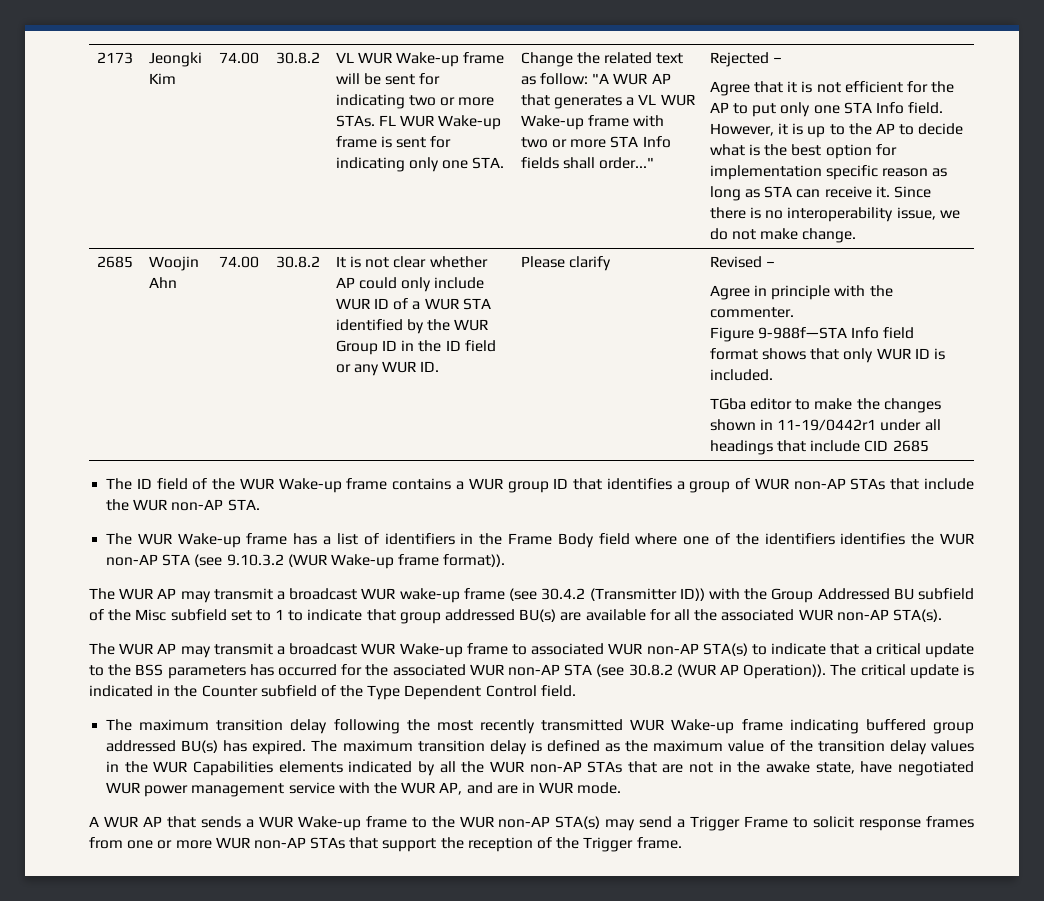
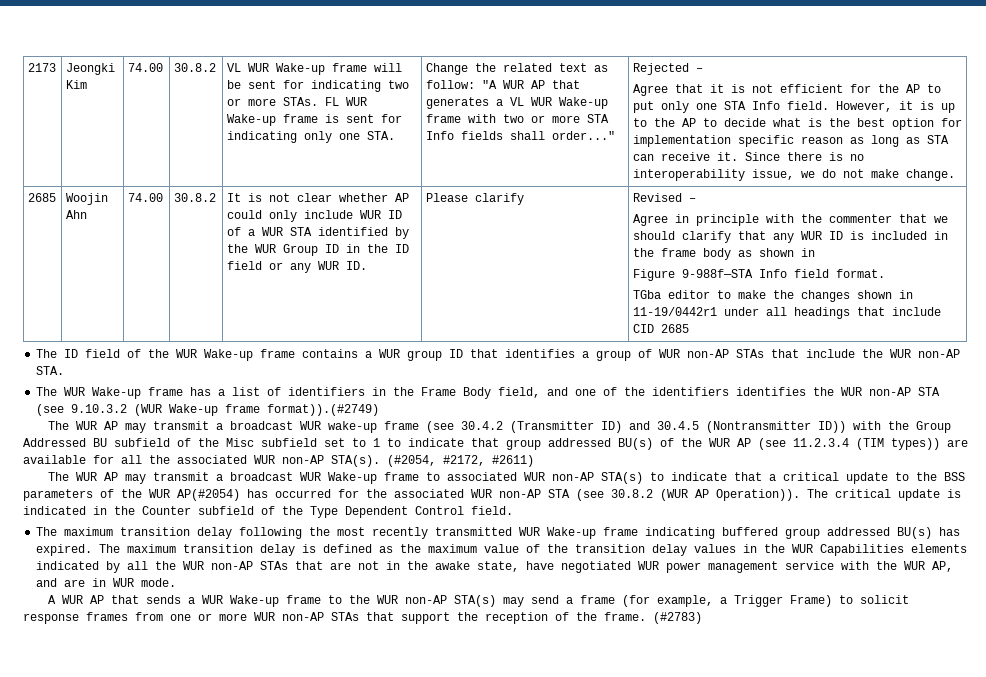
- Agree in principle with the commenter.
- Figure 9-988f—STA Info field format shows that only WUR ID is included.
+ Agree in principle with the commenter that we should clarify that any WUR ID is included in the frame body as shown in
+ Figure 9-988f—STA Info field format.
- The WUR Wake-up frame has a list of identifiers in the Frame Body field where one of the identifiers identifies the WUR non-AP STA (see 9.10.3.2 (WUR Wake-up frame format)).
+ The WUR Wake-up frame has a list of identifiers in the Frame Body field, and one of the identifiers identifies the WUR non-AP STA (see 9.10.3.2 (WUR Wake-up frame format)).(#2749)
- The WUR AP may transmit a broadcast WUR wake-up frame (see 30.4.2 (Transmitter ID)) with the Group Addressed BU subfield of the Misc subfield set to 1 to indicate that group addressed BU(s) are available for all the associated WUR non-AP STA(s).
+ The WUR AP may transmit a broadcast WUR wake-up frame (see 30.4.2 (Transmitter ID) and 30.4.5 (Nontransmitter ID)) with the Group Addressed BU subfield of the Misc subfield set to 1 to indicate that group addressed BU(s) of the WUR AP (see 11.2.3.4 (TIM types)) are available for all the associated WUR non-AP STA(s). (#2054, #2172, #2611)
- The WUR AP may transmit a broadcast WUR Wake-up frame to associated WUR non-AP STA(s) to indicate that a critical update to the BSS parameters has occurred for the associated WUR non-AP STA (see 30.8.2 (WUR AP Operation)).
+ The WUR AP may transmit a broadcast WUR Wake-up frame to associated WUR non-AP STA(s) to indicate that a critical update to the BSS parameters of the WUR AP(#2054) has occurred for the associated WUR non-AP STA (see 30.8.2 (WUR AP Operation)).
- A WUR AP that sends a WUR Wake-up frame to the WUR non-AP STA(s) may send a Trigger Frame to solicit response frames from one or more WUR non-AP STAs that support the reception of the Trigger frame.
+ A WUR AP that sends a WUR Wake-up frame to the WUR non-AP STA(s) may send a frame (for example, a Trigger Frame) to solicit response frames from one or more WUR non-AP STAs that support the reception of the frame. (#2783)

